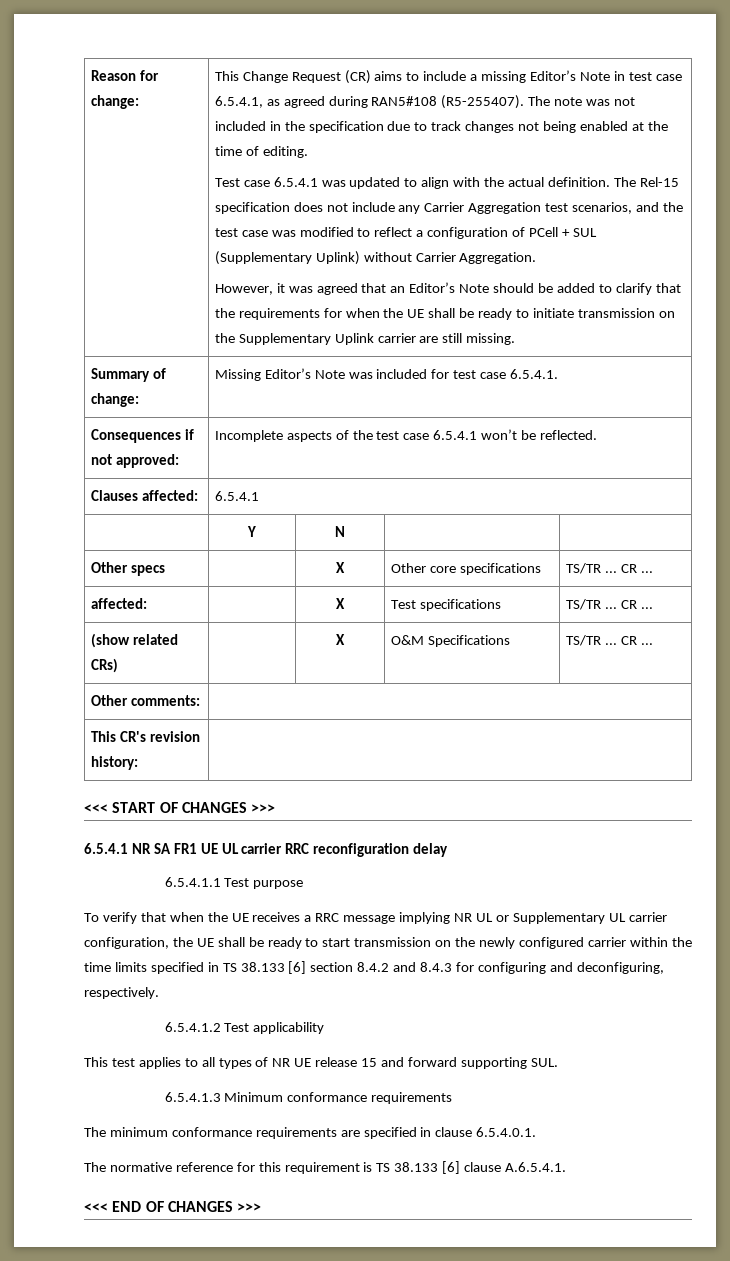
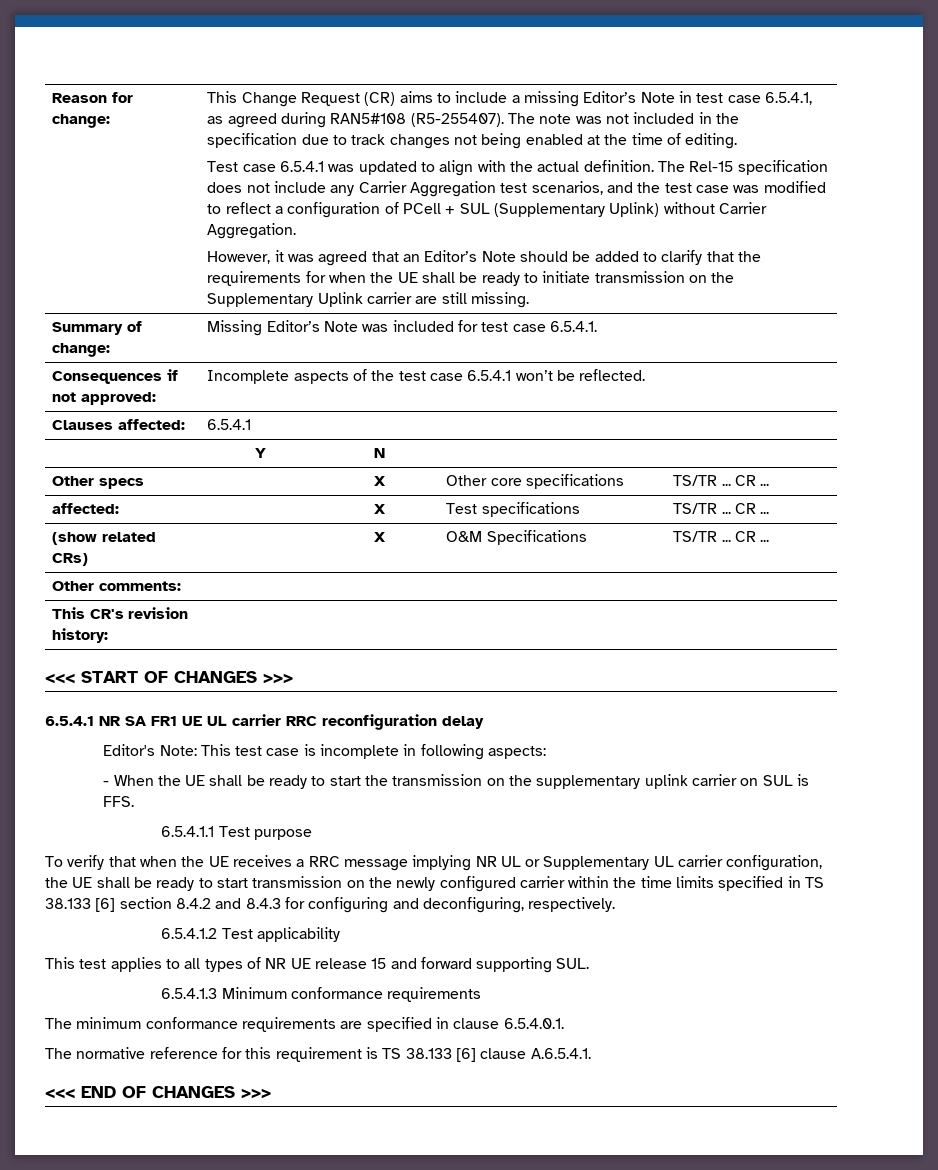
+ Editor's Note: This test case is incomplete in following aspects:
+ - When the UE shall be ready to start the transmission on the supplementary uplink carrier on SUL is FFS.

